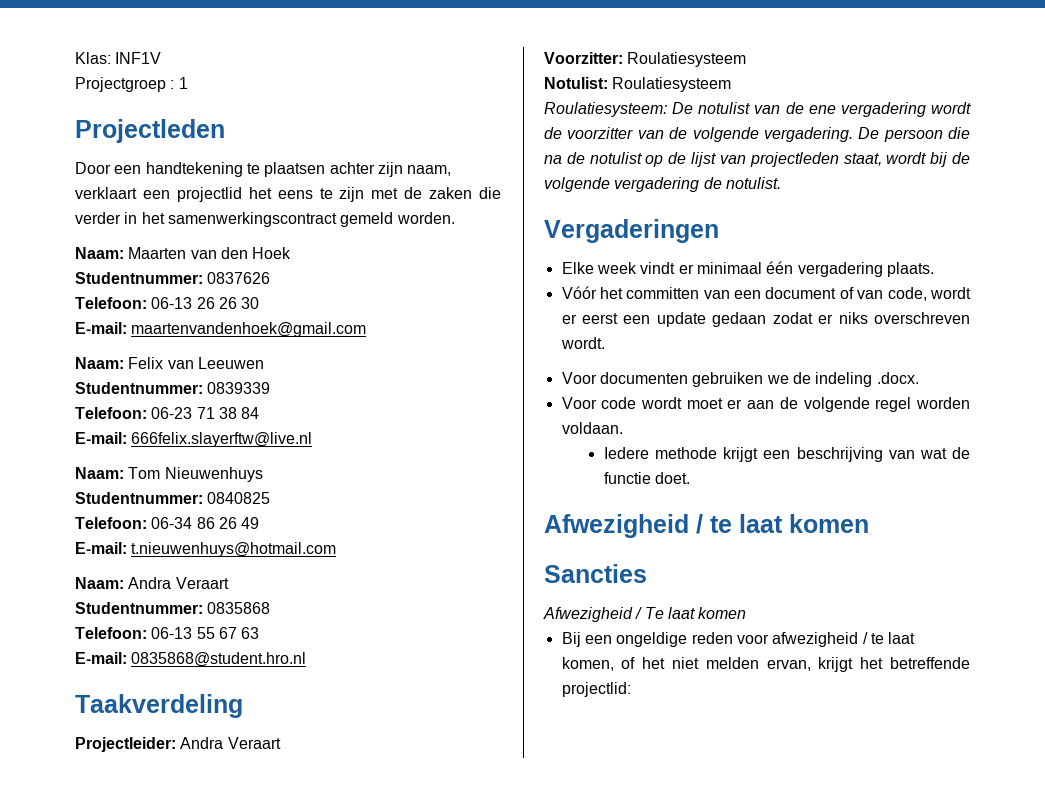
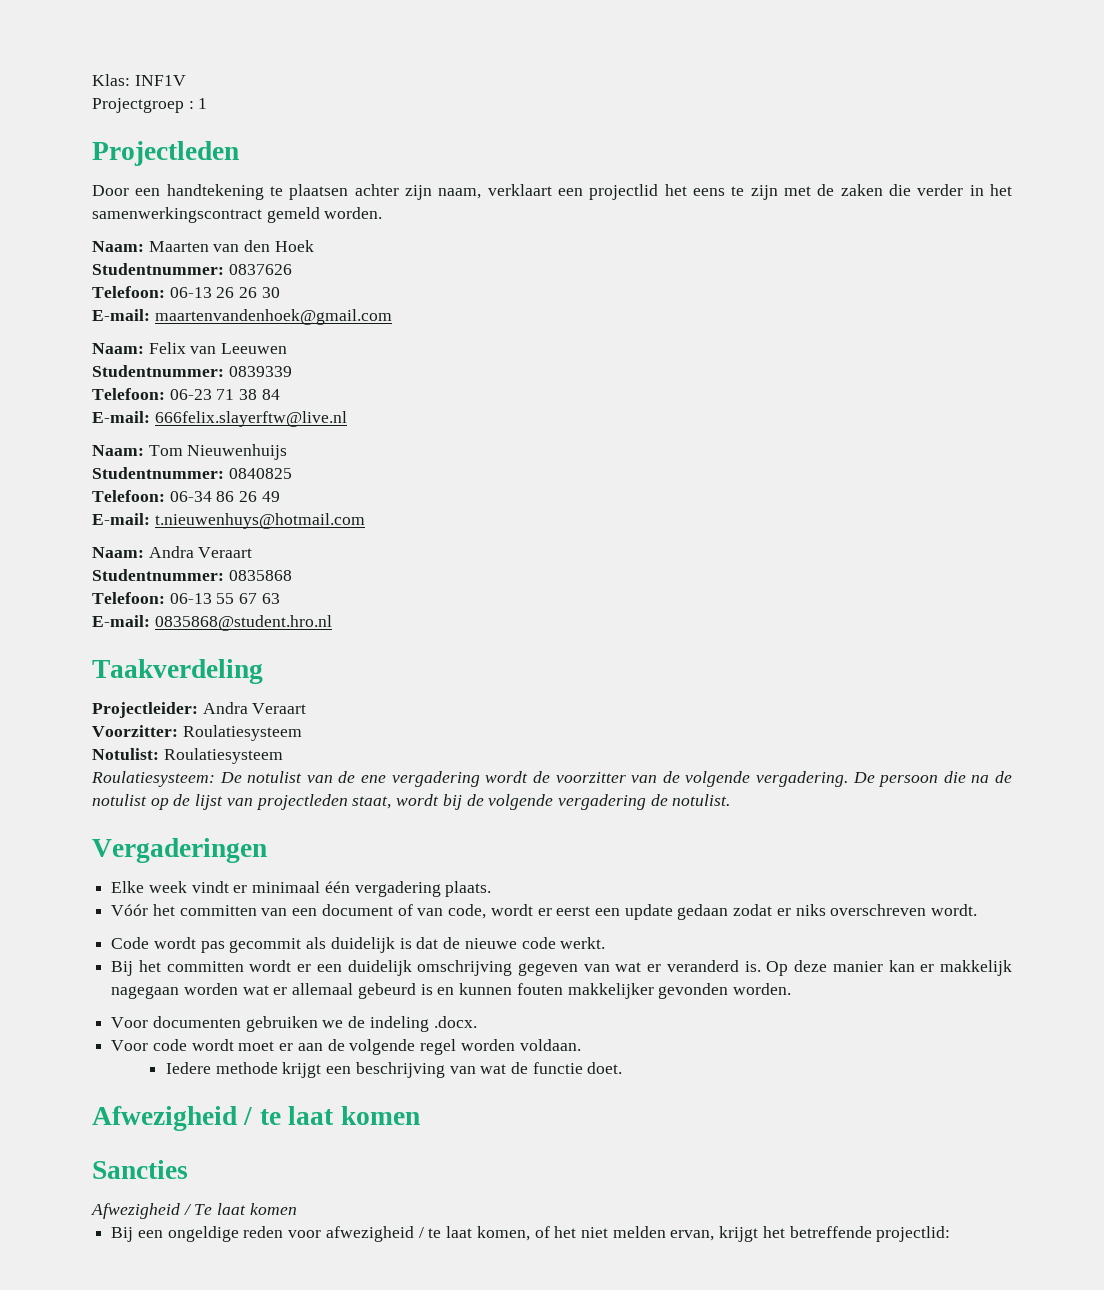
- Naam: Tom Nieuwenhuys
+ Naam: Tom Nieuwenhuijs
+ Code wordt pas gecommit als duidelijk is dat de nieuwe code werkt.
+ Bij het committen wordt er een duidelijk omschrijving gegeven van wat er veranderd is. Op deze manier kan er makkelijk nagegaan worden wat er allemaal gebeurd is en kunnen fouten makkelijker gevonden worden.

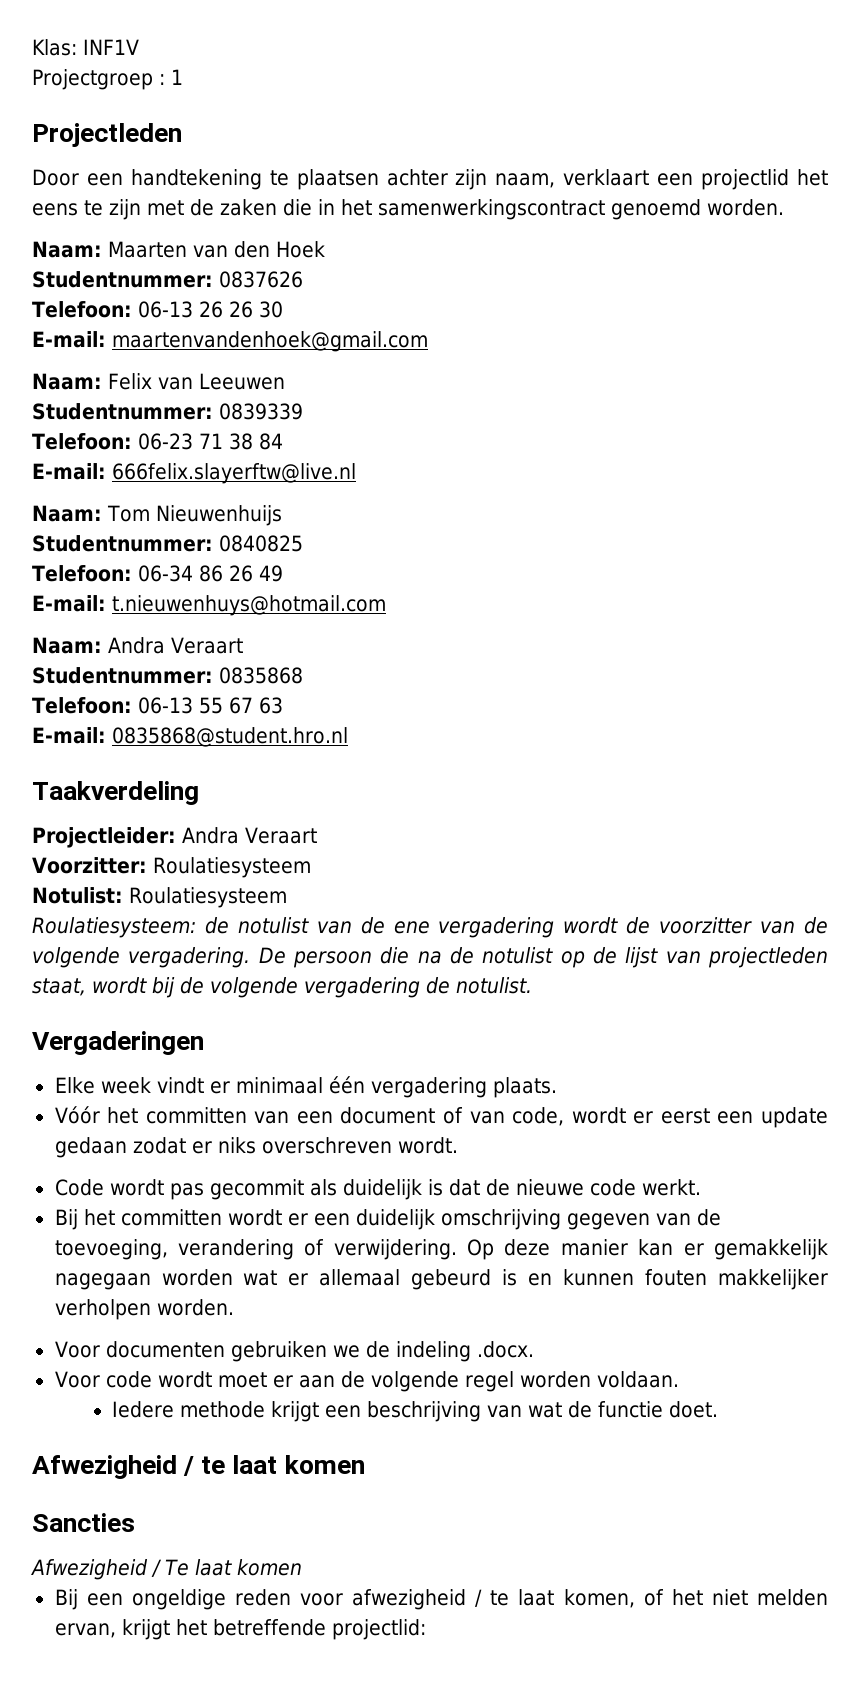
- Door een handtekening te plaatsen achter zijn naam, verklaart een projectlid het eens te zijn met de zaken die verder in het samenwerkingscontract gemeld worden.
+ Door een handtekening te plaatsen achter zijn naam, verklaart een projectlid het eens te zijn met de zaken die in het samenwerkingscontract genoemd worden.
- Roulatiesysteem: De notulist van de ene vergadering wordt de voorzitter van de volgende vergadering.
+ Roulatiesysteem: de notulist van de ene vergadering wordt de voorzitter van de volgende vergadering.
- Bij het committen wordt er een duidelijk omschrijving gegeven van wat er veranderd is.
+ Bij het committen wordt er een duidelijk omschrijving gegeven van de toevoeging, verandering of verwijdering.
- Op deze manier kan er makkelijk nagegaan worden wat er allemaal gebeurd is en kunnen fouten makkelijker gevonden worden.
+ Op deze manier kan er gemakkelijk nagegaan worden wat er allemaal gebeurd is en kunnen fouten makkelijker verholpen worden.

